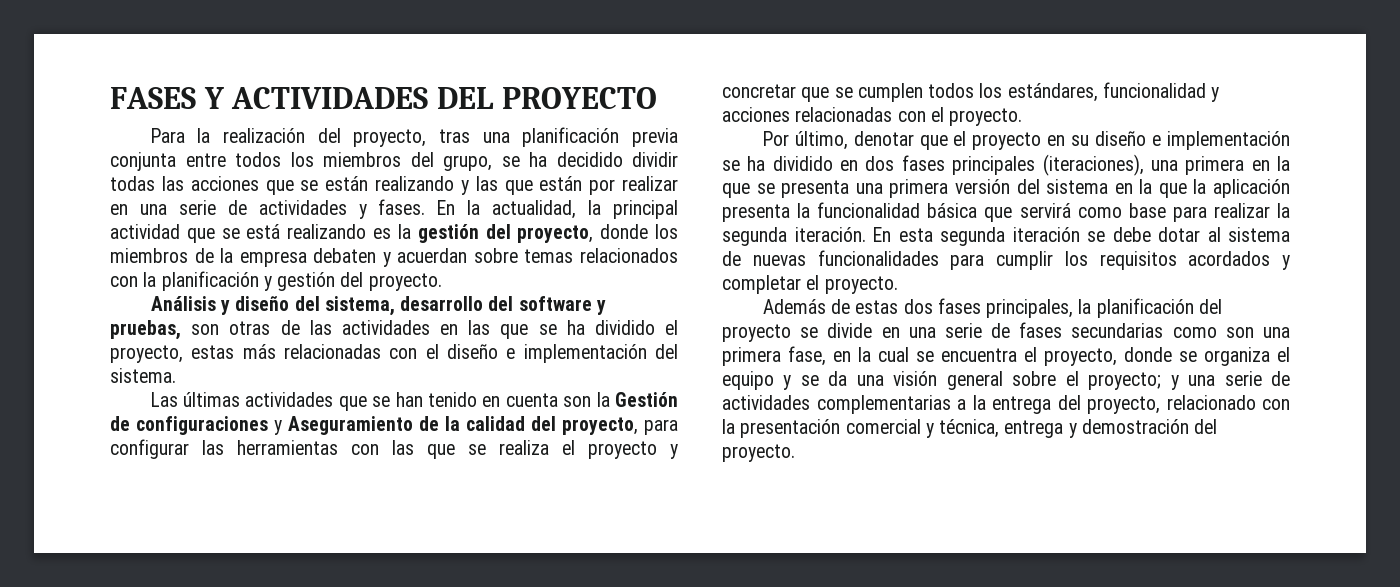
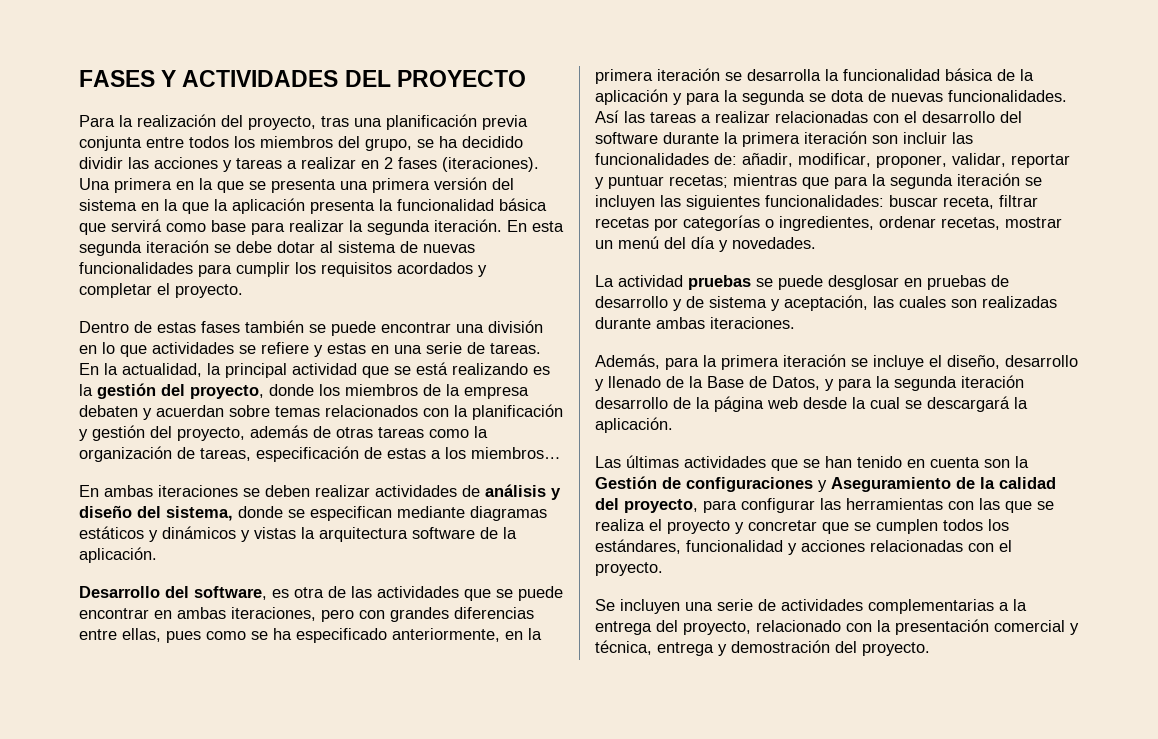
- Para la realización del proyecto, tras una planificación previa conjunta entre todos los miembros del grupo, se ha decidido dividir todas las acciones que se están realizando y las que están por realizar en una serie de actividades y fases. En la actualidad, la principal actividad que se está realizando es la gestión del proyecto, donde los miembros de la empresa debaten y acuerdan sobre temas relacionados con la planificación y gestión del proyecto.
- Análisis y diseño del sistema, desarrollo del software y pruebas, son otras de las actividades en las que se ha dividido el proyecto, estas más relacionadas con el diseño e implementación del sistema.
- Las últimas actividades que se han tenido en cuenta son la Gestión de configuraciones y Aseguramiento de la calidad del proyecto, para configurar las herramientas con las que se realiza el proyecto y concretar que se cumplen todos los estándares, funcionalidad y acciones relacionadas con el proyecto.
- Por último, denotar que el proyecto en su diseño e implementación se ha dividido en dos fases principales (iteraciones), una primera en la que se presenta una primera versión del sistema en la que la aplicación presenta la funcionalidad básica que servirá como base para realizar la segunda iteración.
+ Para la realización del proyecto, tras una planificación previa conjunta entre todos los miembros del grupo, se ha decidido dividir las acciones y tareas a realizar en 2 fases (iteraciones). Una primera en la que se presenta una primera versión del sistema en la que la aplicación presenta la funcionalidad básica que servirá como base para realizar la segunda iteración.
- Además de estas dos fases principales, la planificación del proyecto se divide en una serie de fases secundarias como son una primera fase, en la cual se encuentra el proyecto, donde se organiza el equipo y se da una visión general sobre el proyecto; y una serie de actividades complementarias a la entrega del proyecto, relacionado con la presentación comercial y técnica, entrega y demostración del proyecto.
+ Dentro de estas fases también se puede encontrar una división en lo que actividades se refiere y estas en una serie de tareas. En la actualidad, la principal actividad que se está realizando es la gestión del proyecto, donde los miembros de la empresa debaten y acuerdan sobre temas relacionados con la planificación y gestión del proyecto, además de otras tareas como la organización de tareas, especificación de estas a los miembros…
+ En ambas iteraciones se deben realizar actividades de análisis y diseño del sistema, donde se especifican mediante diagramas estáticos y dinámicos y vistas la arquitectura software de la aplicación.
+ Desarrollo del software, es otra de las actividades que se puede encontrar en ambas iteraciones, pero con grandes diferencias entre ellas, pues como se ha especificado anteriormente, en la primera iteración se desarrolla la funcionalidad básica de la aplicación y para la segunda se dota de nuevas funcionalidades. Así las tareas a realizar relacionadas con el desarrollo del software durante la primera iteración son incluir las funcionalidades de: añadir, modificar, proponer, validar, reportar y puntuar recetas; mientras que para la segunda iteración se incluyen las siguientes funcionalidades: buscar receta, filtrar recetas por categorías o ingredientes, ordenar recetas, mostrar un menú del día y novedades.
+ La actividad pruebas se puede desglosar en pruebas de desarrollo y de sistema y aceptación, las cuales son realizadas durante ambas iteraciones.
+ Además, para la primera iteración se incluye el diseño, desarrollo y llenado de la Base de Datos, y para la segunda iteración desarrollo de la página web desde la cual se descargará la aplicación.
+ Las últimas actividades que se han tenido en cuenta son la Gestión de configuraciones y Aseguramiento de la calidad del proyecto, para configurar las herramientas con las que se realiza el proyecto y concretar que se cumplen todos los estándares, funcionalidad y acciones relacionadas con el proyecto.
+ Se incluyen una serie de actividades complementarias a la entrega del proyecto, relacionado con la presentación comercial y técnica, entrega y demostración del proyecto.

